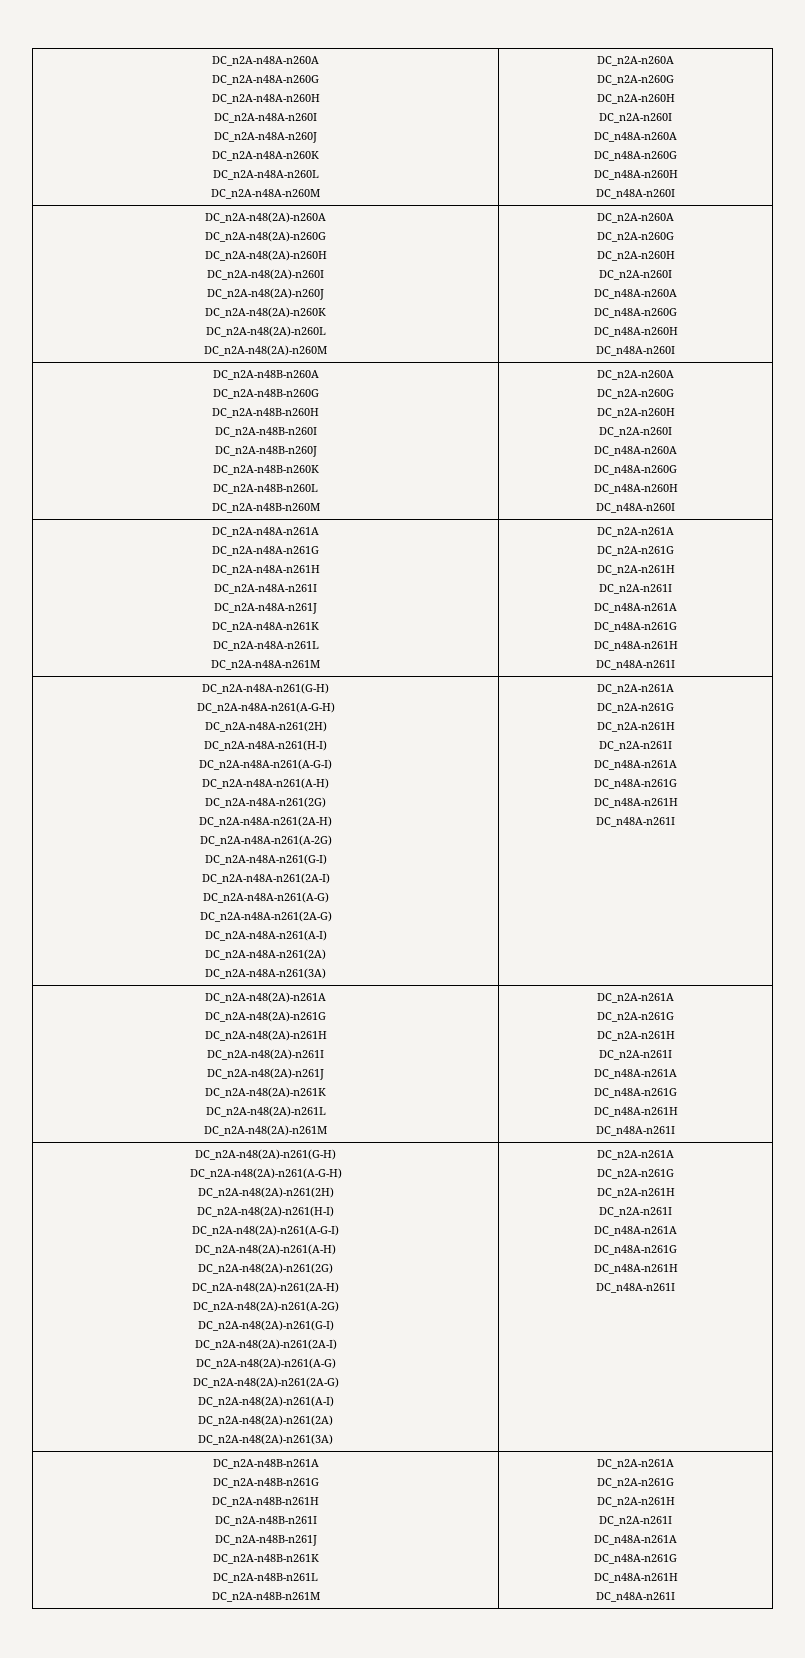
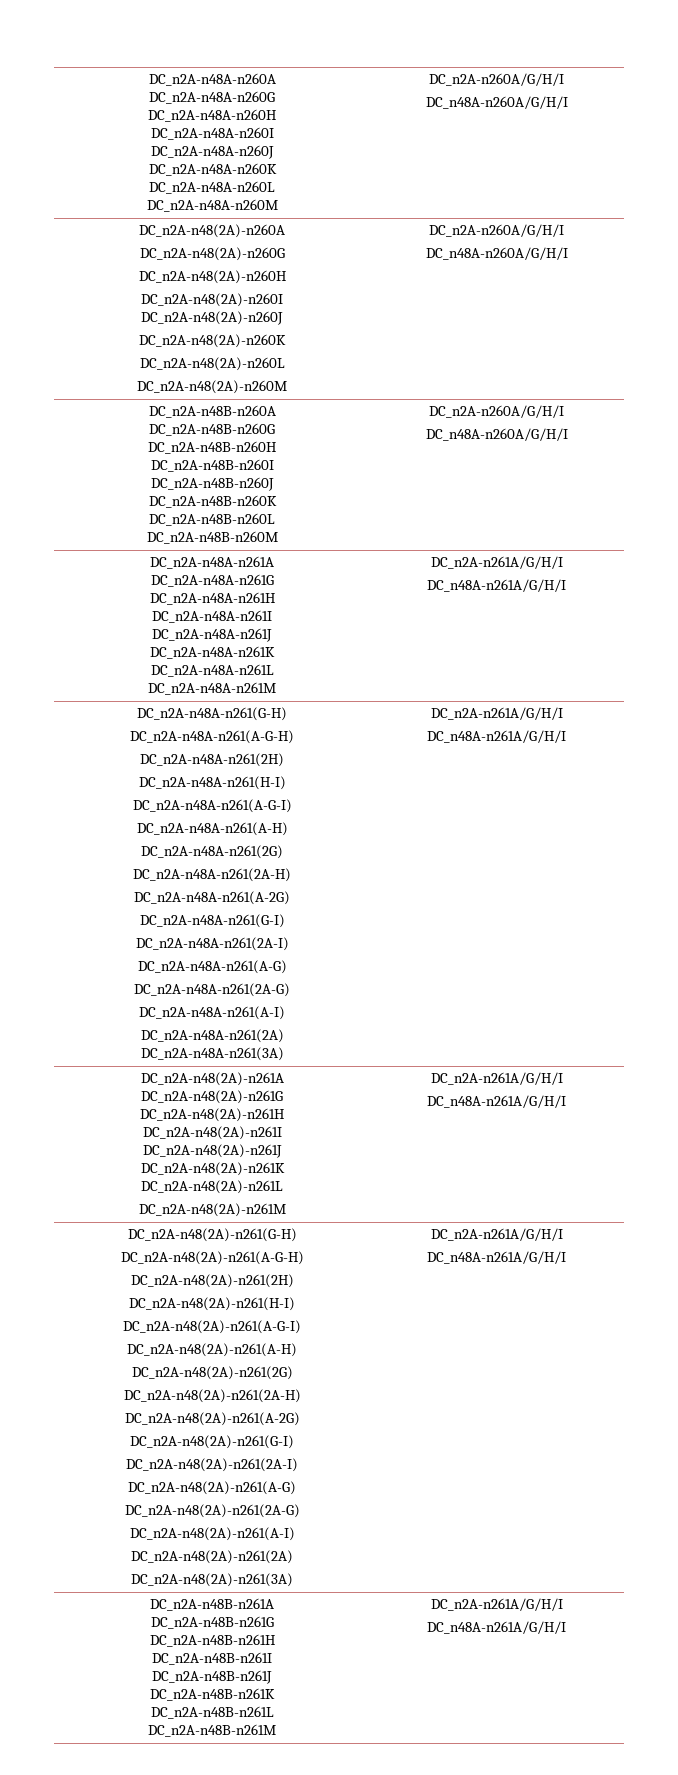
  DC_n2A-n48A-n260A
  DC_n2A-n48A-n260G
  DC_n2A-n48A-n260H
  DC_n2A-n48A-n260I
  DC_n2A-n48A-n260J
  DC_n2A-n48A-n260K
  DC_n2A-n48A-n260L
- DC_n2A-n48A-n260M | DC_n2A-n260A
- DC_n2A-n260G
- DC_n2A-n260H
- DC_n2A-n260I
- DC_n48A-n260A
- DC_n48A-n260G
- DC_n48A-n260H
- DC_n48A-n260I
+ DC_n2A-n48A-n260M | DC_n2A-n260A/G/H/I
+ DC_n48A-n260A/G/H/I
  DC_n2A-n48(2A)-n260A
  DC_n2A-n48(2A)-n260G
  DC_n2A-n48(2A)-n260H
  DC_n2A-n48(2A)-n260I
  DC_n2A-n48(2A)-n260J
  DC_n2A-n48(2A)-n260K
  DC_n2A-n48(2A)-n260L
- DC_n2A-n48(2A)-n260M | DC_n2A-n260A
- DC_n2A-n260G
- DC_n2A-n260H
- DC_n2A-n260I
- DC_n48A-n260A
- DC_n48A-n260G
- DC_n48A-n260H
- DC_n48A-n260I
+ DC_n2A-n48(2A)-n260M | DC_n2A-n260A/G/H/I
+ DC_n48A-n260A/G/H/I
  DC_n2A-n48B-n260A
  DC_n2A-n48B-n260G
  DC_n2A-n48B-n260H
  DC_n2A-n48B-n260I
  DC_n2A-n48B-n260J
  DC_n2A-n48B-n260K
  DC_n2A-n48B-n260L
- DC_n2A-n48B-n260M | DC_n2A-n260A
- DC_n2A-n260G
- DC_n2A-n260H
- DC_n2A-n260I
- DC_n48A-n260A
- DC_n48A-n260G
- DC_n48A-n260H
- DC_n48A-n260I
+ DC_n2A-n48B-n260M | DC_n2A-n260A/G/H/I
+ DC_n48A-n260A/G/H/I
  DC_n2A-n48A-n261A
  DC_n2A-n48A-n261G
  DC_n2A-n48A-n261H
  DC_n2A-n48A-n261I
  DC_n2A-n48A-n261J
  DC_n2A-n48A-n261K
  DC_n2A-n48A-n261L
- DC_n2A-n48A-n261M | DC_n2A-n261A
- DC_n2A-n261G
- DC_n2A-n261H
- DC_n2A-n261I
- DC_n48A-n261A
- DC_n48A-n261G
- DC_n48A-n261H
- DC_n48A-n261I
+ DC_n2A-n48A-n261M | DC_n2A-n261A/G/H/I
+ DC_n48A-n261A/G/H/I
  DC_n2A-n48A-n261(G-H)
  DC_n2A-n48A-n261(A-G-H)
  DC_n2A-n48A-n261(2H)
  DC_n2A-n48A-n261(H-I)
  DC_n2A-n48A-n261(A-G-I)
  DC_n2A-n48A-n261(A-H)
  DC_n2A-n48A-n261(2G)
  DC_n2A-n48A-n261(2A-H)
  DC_n2A-n48A-n261(A-2G)
  DC_n2A-n48A-n261(G-I)
  DC_n2A-n48A-n261(2A-I)
  DC_n2A-n48A-n261(A-G)
  DC_n2A-n48A-n261(2A-G)
  DC_n2A-n48A-n261(A-I)
  DC_n2A-n48A-n261(2A)
- DC_n2A-n48A-n261(3A) | DC_n2A-n261A
- DC_n2A-n261G
- DC_n2A-n261H
- DC_n2A-n261I
- DC_n48A-n261A
- DC_n48A-n261G
- DC_n48A-n261H
- DC_n48A-n261I
+ DC_n2A-n48A-n261(3A) | DC_n2A-n261A/G/H/I
+ DC_n48A-n261A/G/H/I
  DC_n2A-n48(2A)-n261A
  DC_n2A-n48(2A)-n261G
  DC_n2A-n48(2A)-n261H
  DC_n2A-n48(2A)-n261I
  DC_n2A-n48(2A)-n261J
  DC_n2A-n48(2A)-n261K
  DC_n2A-n48(2A)-n261L
- DC_n2A-n48(2A)-n261M | DC_n2A-n261A
- DC_n2A-n261G
- DC_n2A-n261H
- DC_n2A-n261I
- DC_n48A-n261A
- DC_n48A-n261G
- DC_n48A-n261H
- DC_n48A-n261I
+ DC_n2A-n48(2A)-n261M | DC_n2A-n261A/G/H/I
+ DC_n48A-n261A/G/H/I
  DC_n2A-n48(2A)-n261(G-H)
  DC_n2A-n48(2A)-n261(A-G-H)
  DC_n2A-n48(2A)-n261(2H)
  DC_n2A-n48(2A)-n261(H-I)
  DC_n2A-n48(2A)-n261(A-G-I)
  DC_n2A-n48(2A)-n261(A-H)
  DC_n2A-n48(2A)-n261(2G)
  DC_n2A-n48(2A)-n261(2A-H)
  DC_n2A-n48(2A)-n261(A-2G)
  DC_n2A-n48(2A)-n261(G-I)
  DC_n2A-n48(2A)-n261(2A-I)
  DC_n2A-n48(2A)-n261(A-G)
  DC_n2A-n48(2A)-n261(2A-G)
  DC_n2A-n48(2A)-n261(A-I)
  DC_n2A-n48(2A)-n261(2A)
- DC_n2A-n48(2A)-n261(3A) | DC_n2A-n261A
- DC_n2A-n261G
- DC_n2A-n261H
- DC_n2A-n261I
- DC_n48A-n261A
- DC_n48A-n261G
- DC_n48A-n261H
- DC_n48A-n261I
+ DC_n2A-n48(2A)-n261(3A) | DC_n2A-n261A/G/H/I
+ DC_n48A-n261A/G/H/I
  DC_n2A-n48B-n261A
  DC_n2A-n48B-n261G
  DC_n2A-n48B-n261H
  DC_n2A-n48B-n261I
  DC_n2A-n48B-n261J
  DC_n2A-n48B-n261K
  DC_n2A-n48B-n261L
- DC_n2A-n48B-n261M | DC_n2A-n261A
- DC_n2A-n261G
- DC_n2A-n261H
- DC_n2A-n261I
- DC_n48A-n261A
- DC_n48A-n261G
- DC_n48A-n261H
- DC_n48A-n261I
+ DC_n2A-n48B-n261M | DC_n2A-n261A/G/H/I
+ DC_n48A-n261A/G/H/I

